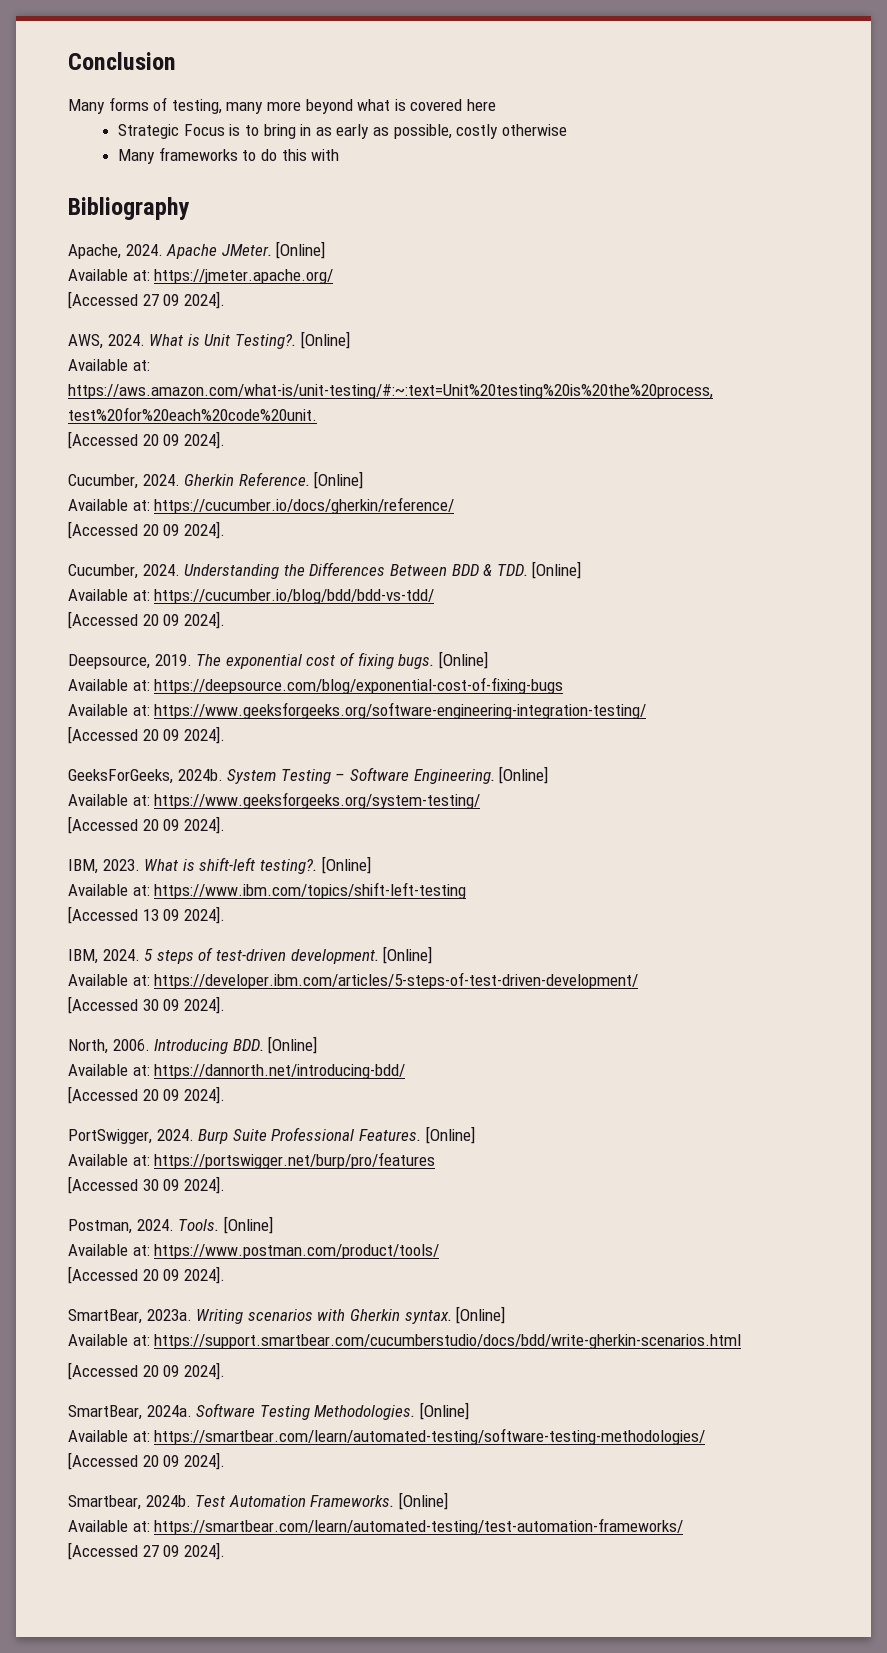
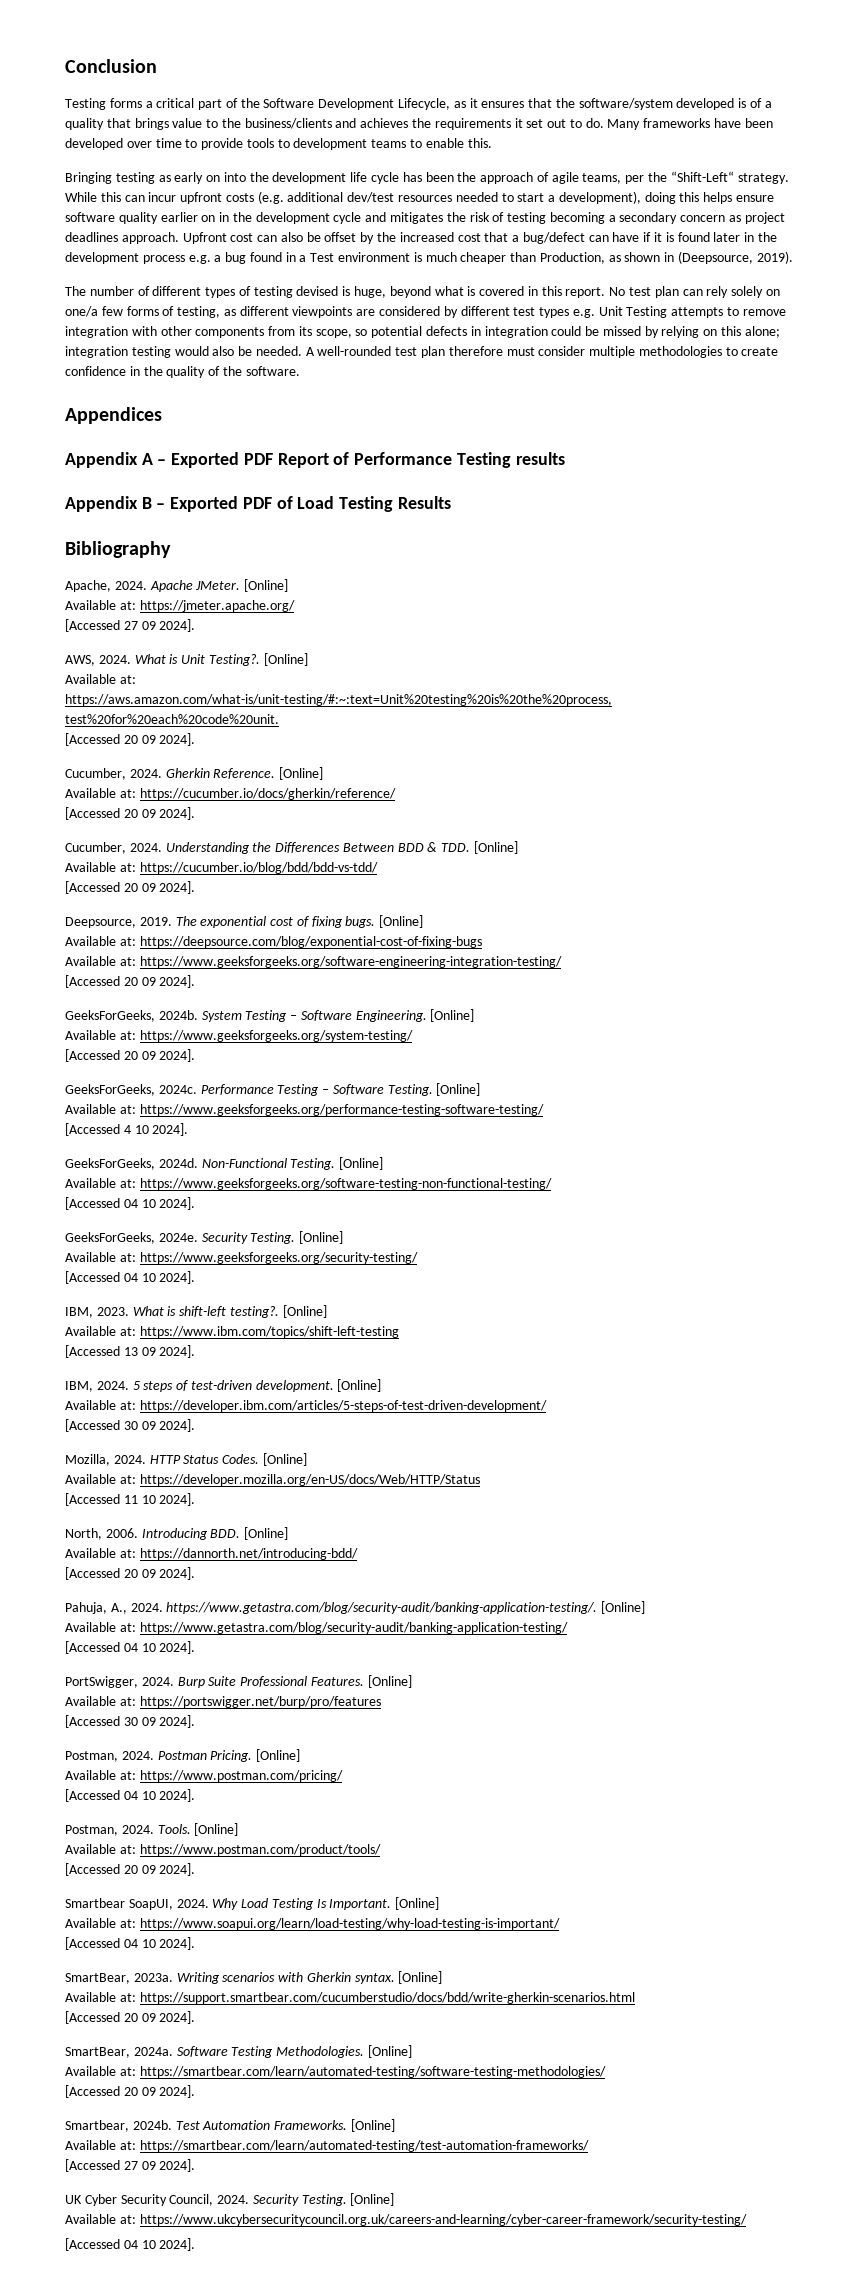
- Many forms of testing, many more beyond what is covered here
- Strategic Focus is to bring in as early as possible, costly otherwise
- Many frameworks to do this with
+ Testing forms a critical part of the Software Development Lifecycle, as it ensures that the software/system developed is of a quality that brings value to the business/clients and achieves the requirements it set out to do. Many frameworks have been developed over time to provide tools to development teams to enable this.
+ Bringing testing as early on into the development life cycle has been the approach of agile teams, per the “Shift-Left“ strategy. While this can incur upfront costs (e.g. additional dev/test resources needed to start a development), doing this helps ensure software quality earlier on in the development cycle and mitigates the risk of testing becoming a secondary concern as project deadlines approach. Upfront cost can also be offset by the increased cost that a bug/defect can have if it is found later in the development process e.g. a bug found in a Test environment is much cheaper than Production, as shown in (Deepsource, 2019).
+ The number of different types of testing devised is huge, beyond what is covered in this report. No test plan can rely solely on one/a few forms of testing, as different viewpoints are considered by different test types e.g. Unit Testing attempts to remove integration with other components from its scope, so potential defects in integration could be missed by relying on this alone; integration testing would also be needed. A well-rounded test plan therefore must consider multiple methodologies to create confidence in the quality of the software.
+ Appendices
+ Appendix A – Exported PDF Report of Performance Testing results
+ Appendix B – Exported PDF of Load Testing Results
+ GeeksForGeeks, 2024c. Performance Testing – Software Testing. [Online]
+ Available at: https://www.geeksforgeeks.org/performance-testing-software-testing/
+ [Accessed 4 10 2024].
+ GeeksForGeeks, 2024d. Non-Functional Testing. [Online]
+ Available at: https://www.geeksforgeeks.org/software-testing-non-functional-testing/
+ [Accessed 04 10 2024].
+ GeeksForGeeks, 2024e. Security Testing. [Online]
+ Available at: https://www.geeksforgeeks.org/security-testing/
+ [Accessed 04 10 2024].
+ Mozilla, 2024. HTTP Status Codes. [Online]
+ Available at: https://developer.mozilla.org/en-US/docs/Web/HTTP/Status
+ [Accessed 11 10 2024].
+ Pahuja, A., 2024. https://www.getastra.com/blog/security-audit/banking-application-testing/. [Online]
+ Available at: https://www.getastra.com/blog/security-audit/banking-application-testing/
+ [Accessed 04 10 2024].
+ Postman, 2024. Postman Pricing. [Online]
+ Available at: https://www.postman.com/pricing/
+ [Accessed 04 10 2024].
+ Smartbear SoapUI, 2024. Why Load Testing Is Important. [Online]
+ Available at: https://www.soapui.org/learn/load-testing/why-load-testing-is-important/
+ [Accessed 04 10 2024].
+ UK Cyber Security Council, 2024. Security Testing. [Online]
+ Available at: https://www.ukcybersecuritycouncil.org.uk/careers-and-learning/cyber-career-framework/security-testing/
+ [Accessed 04 10 2024].

